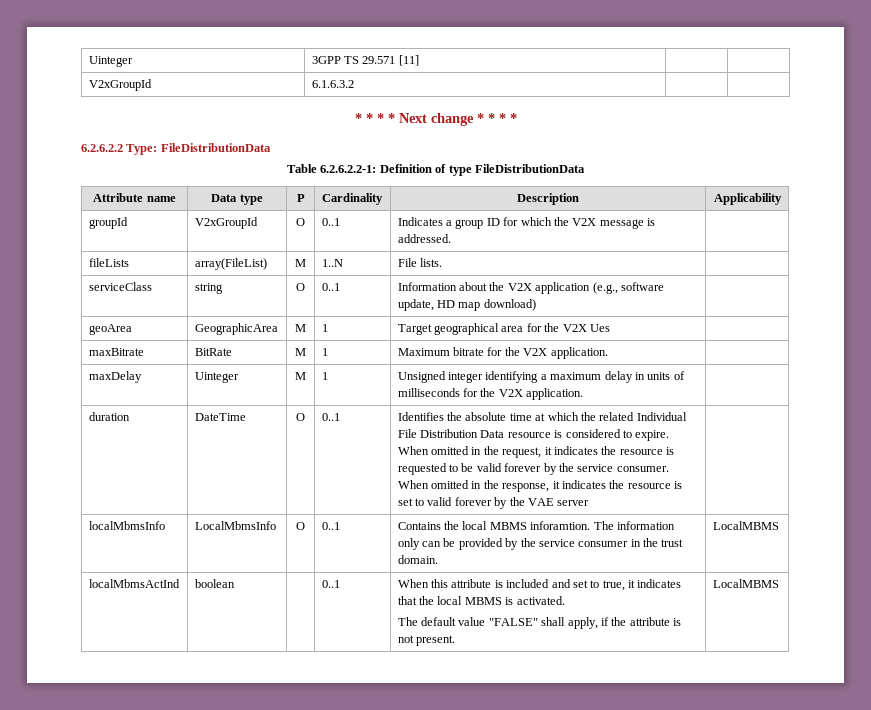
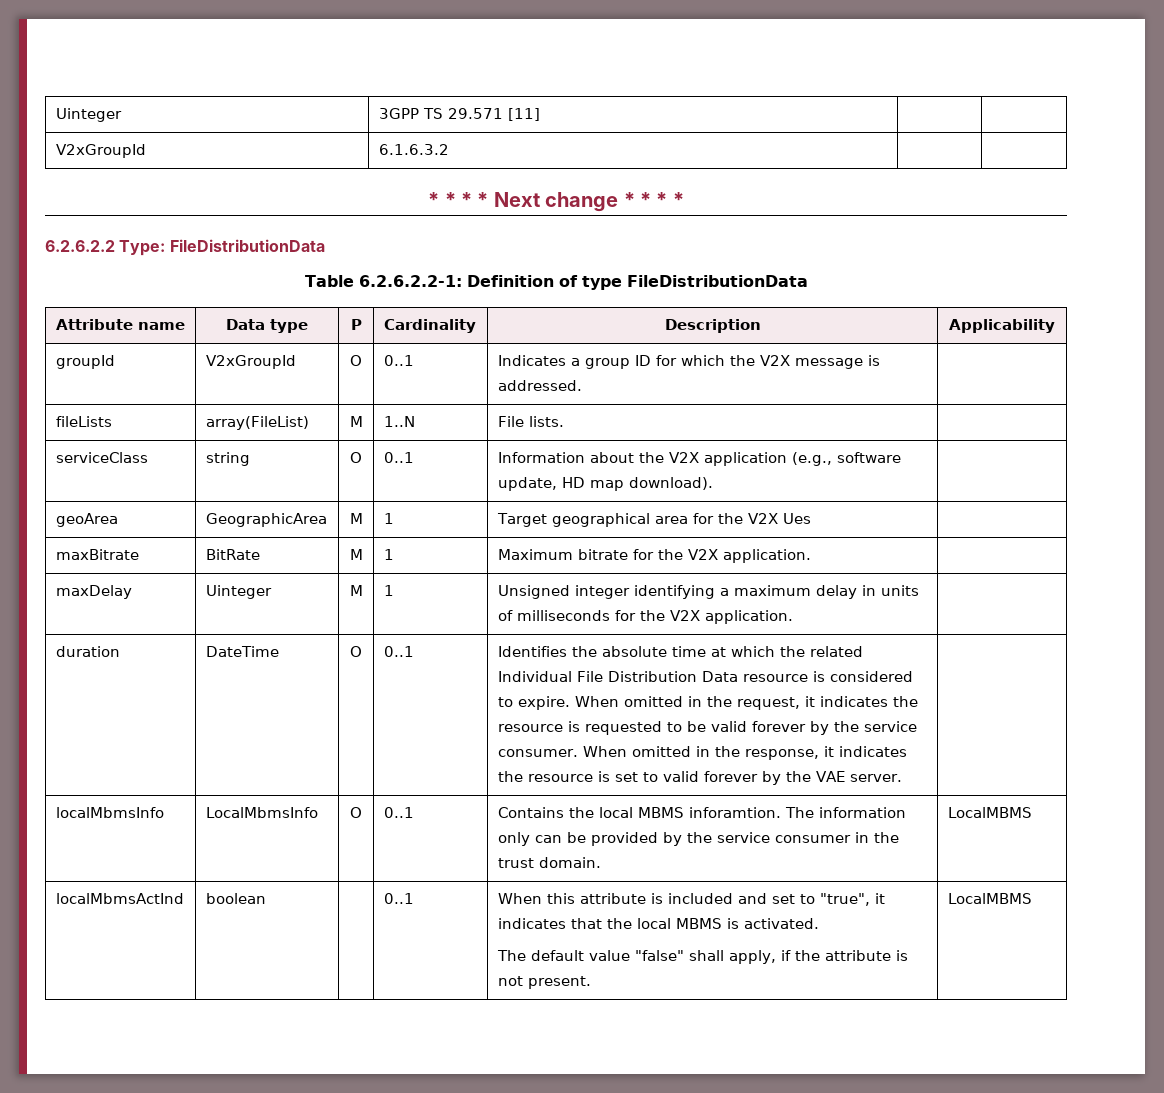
- serviceClass | string | O | 0..1 | Information about the V2X application (e.g., software update, HD map download) |
+ serviceClass | string | O | 0..1 | Information about the V2X application (e.g., software update, HD map download). |
- When omitted in the response, it indicates the resource is set to valid forever by the VAE server
+ When omitted in the response, it indicates the resource is set to valid forever by the VAE server.
- localMbmsActInd | boolean | | 0..1 | When this attribute is included and set to true, it indicates that the local MBMS is activated.
- The default value "FALSE" shall apply, if the attribute is not present. | LocalMBMS
+ localMbmsActInd | boolean | | 0..1 | When this attribute is included and set to "true", it indicates that the local MBMS is activated.
+ The default value "false" shall apply, if the attribute is not present. | LocalMBMS

